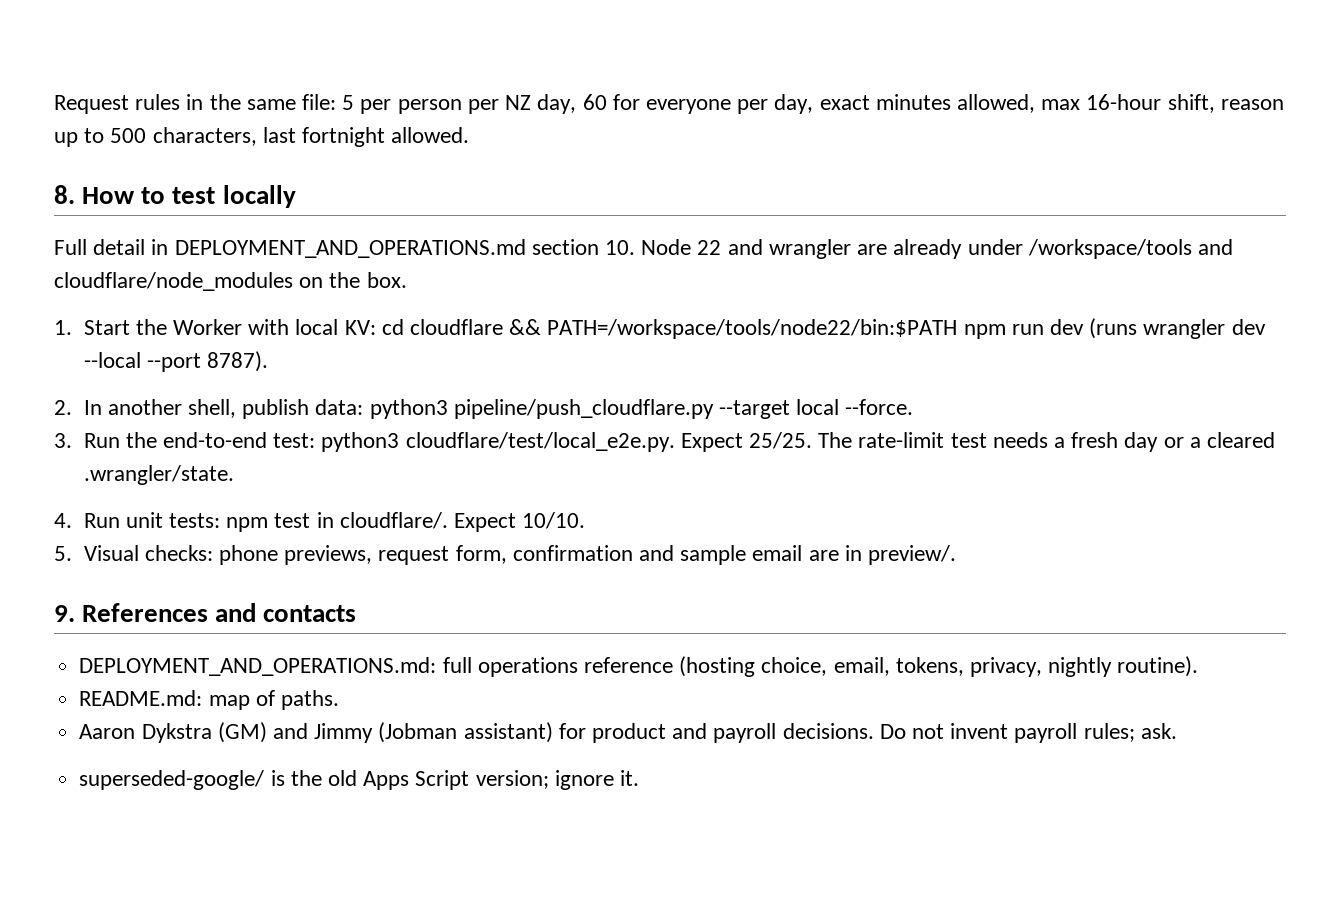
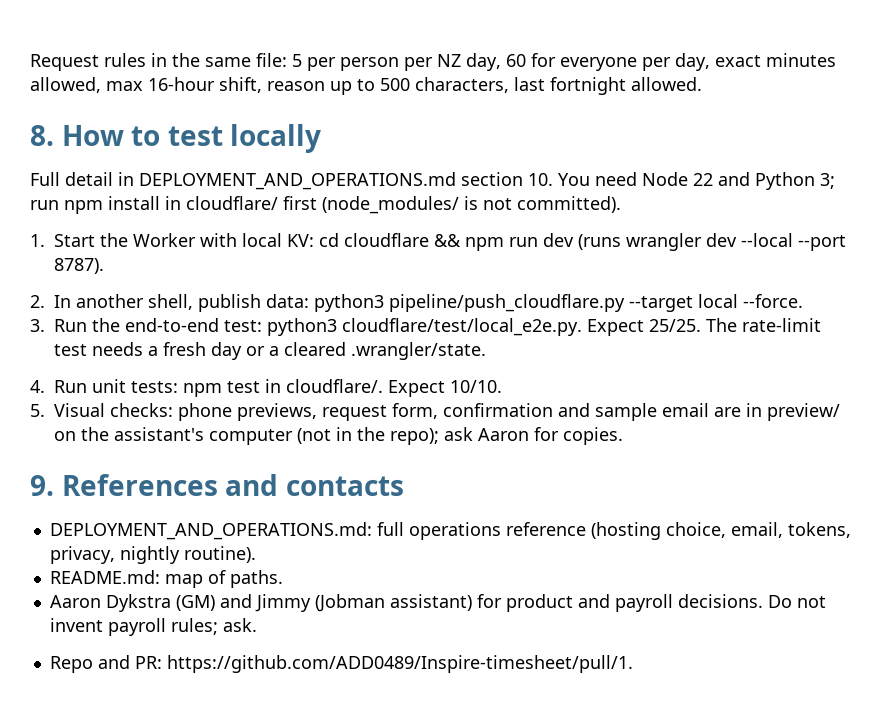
- Full detail in DEPLOYMENT_AND_OPERATIONS.md section 10. Node 22 and wrangler are already under /workspace/tools and cloudflare/node_modules on the box.
+ Full detail in DEPLOYMENT_AND_OPERATIONS.md section 10. You need Node 22 and Python 3; run npm install in cloudflare/ first (node_modules/ is not committed).
- 1. Start the Worker with local KV: cd cloudflare && PATH=/workspace/tools/node22/bin:$PATH npm run dev (runs wrangler dev --local --port 8787).
+ 1. Start the Worker with local KV: cd cloudflare && npm run dev (runs wrangler dev --local --port 8787).
- 5. Visual checks: phone previews, request form, confirmation and sample email are in preview/.
+ 5. Visual checks: phone previews, request form, confirmation and sample email are in preview/ on the assistant's computer (not in the repo); ask Aaron for copies.
- superseded-google/ is the old Apps Script version; ignore it.
+ Repo and PR: https://github.com/ADD0489/Inspire-timesheet/pull/1.

